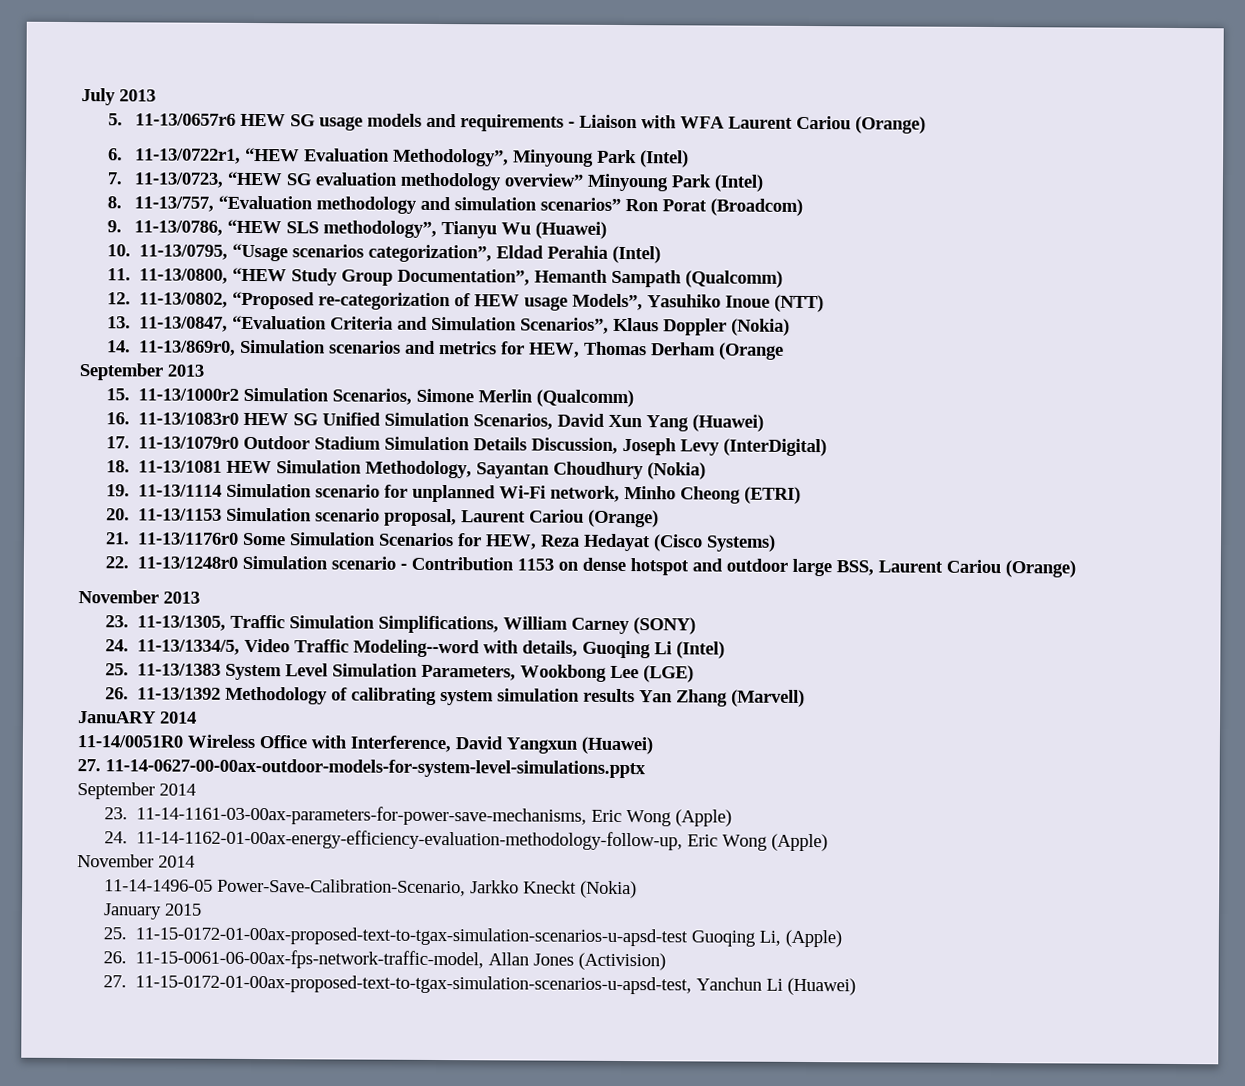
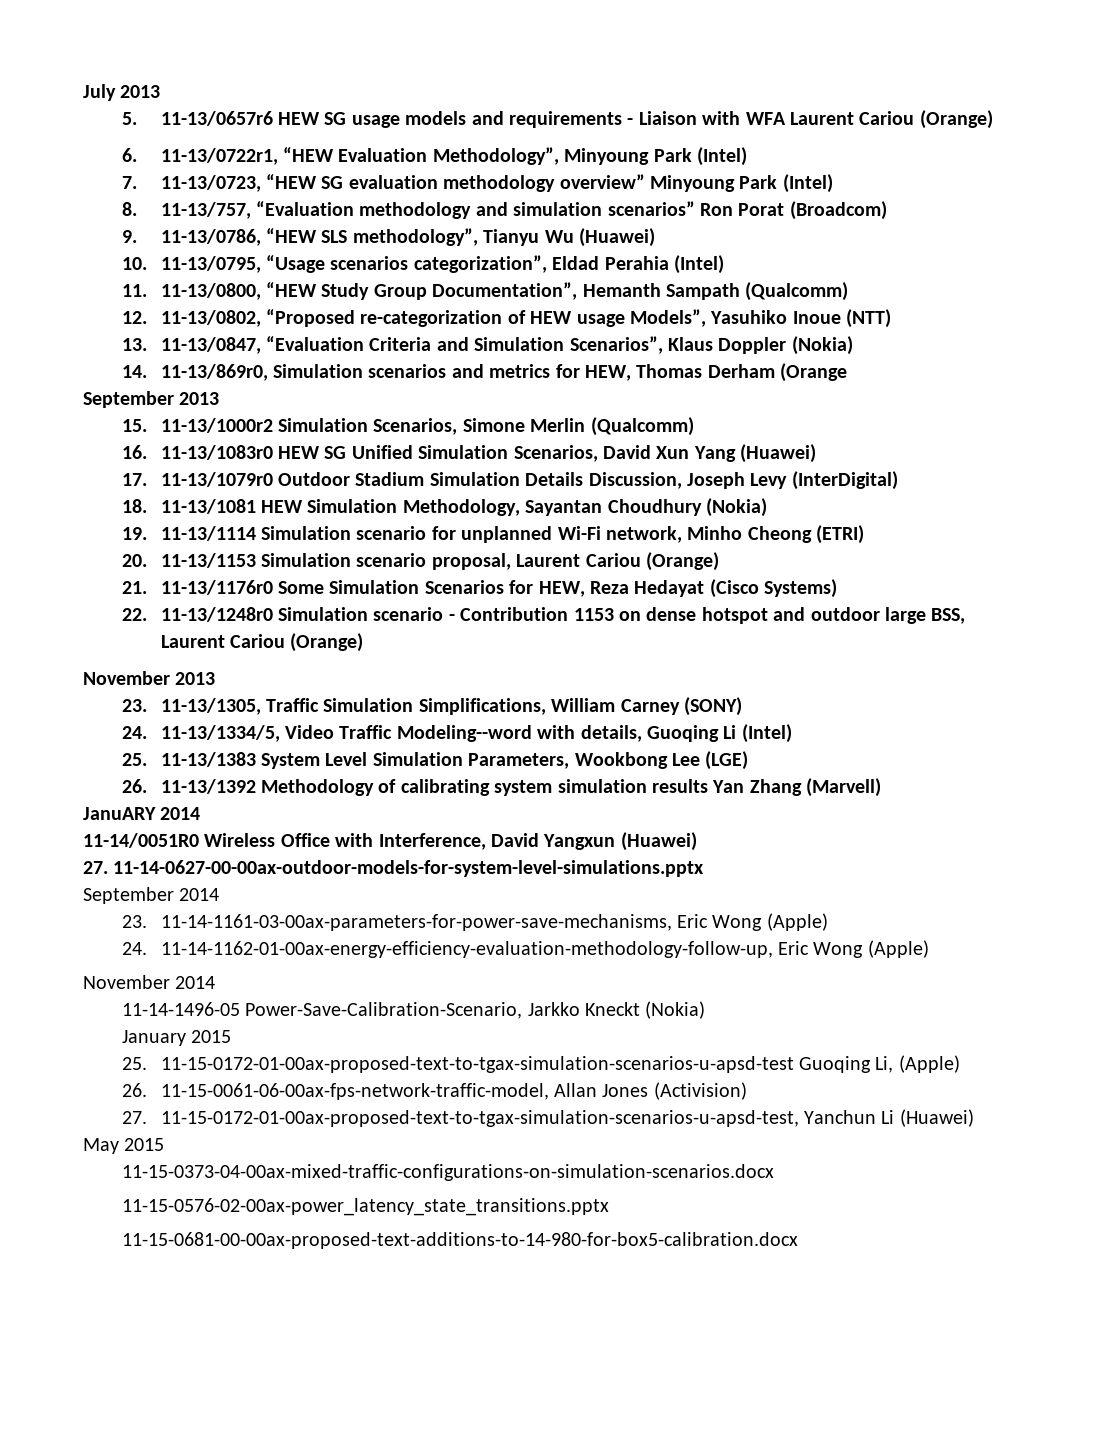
+ May 2015
+ 11-15-0373-04-00ax-mixed-traffic-configurations-on-simulation-scenarios.docx
+ 11-15-0576-02-00ax-power_latency_state_transitions.pptx
+ 11-15-0681-00-00ax-proposed-text-additions-to-14-980-for-box5-calibration.docx

